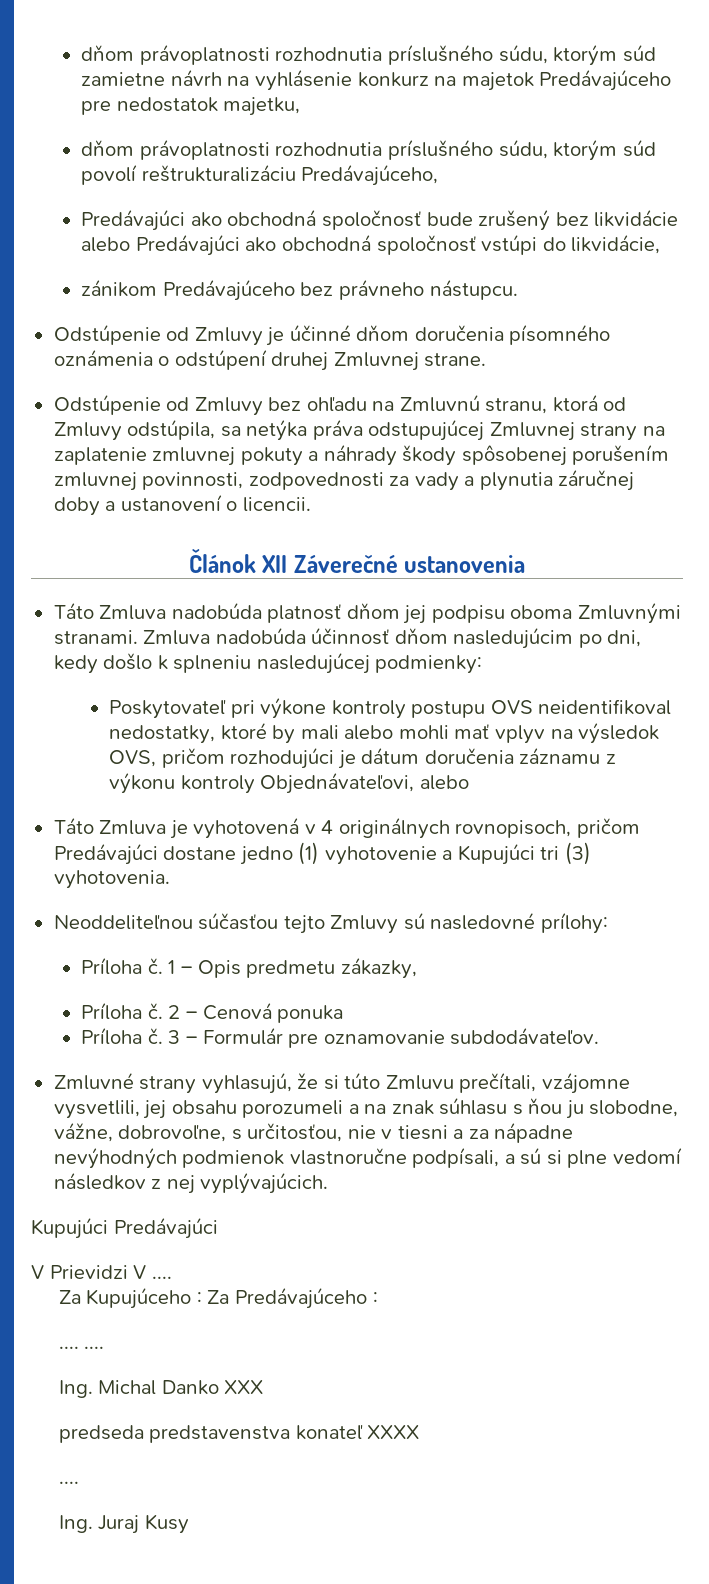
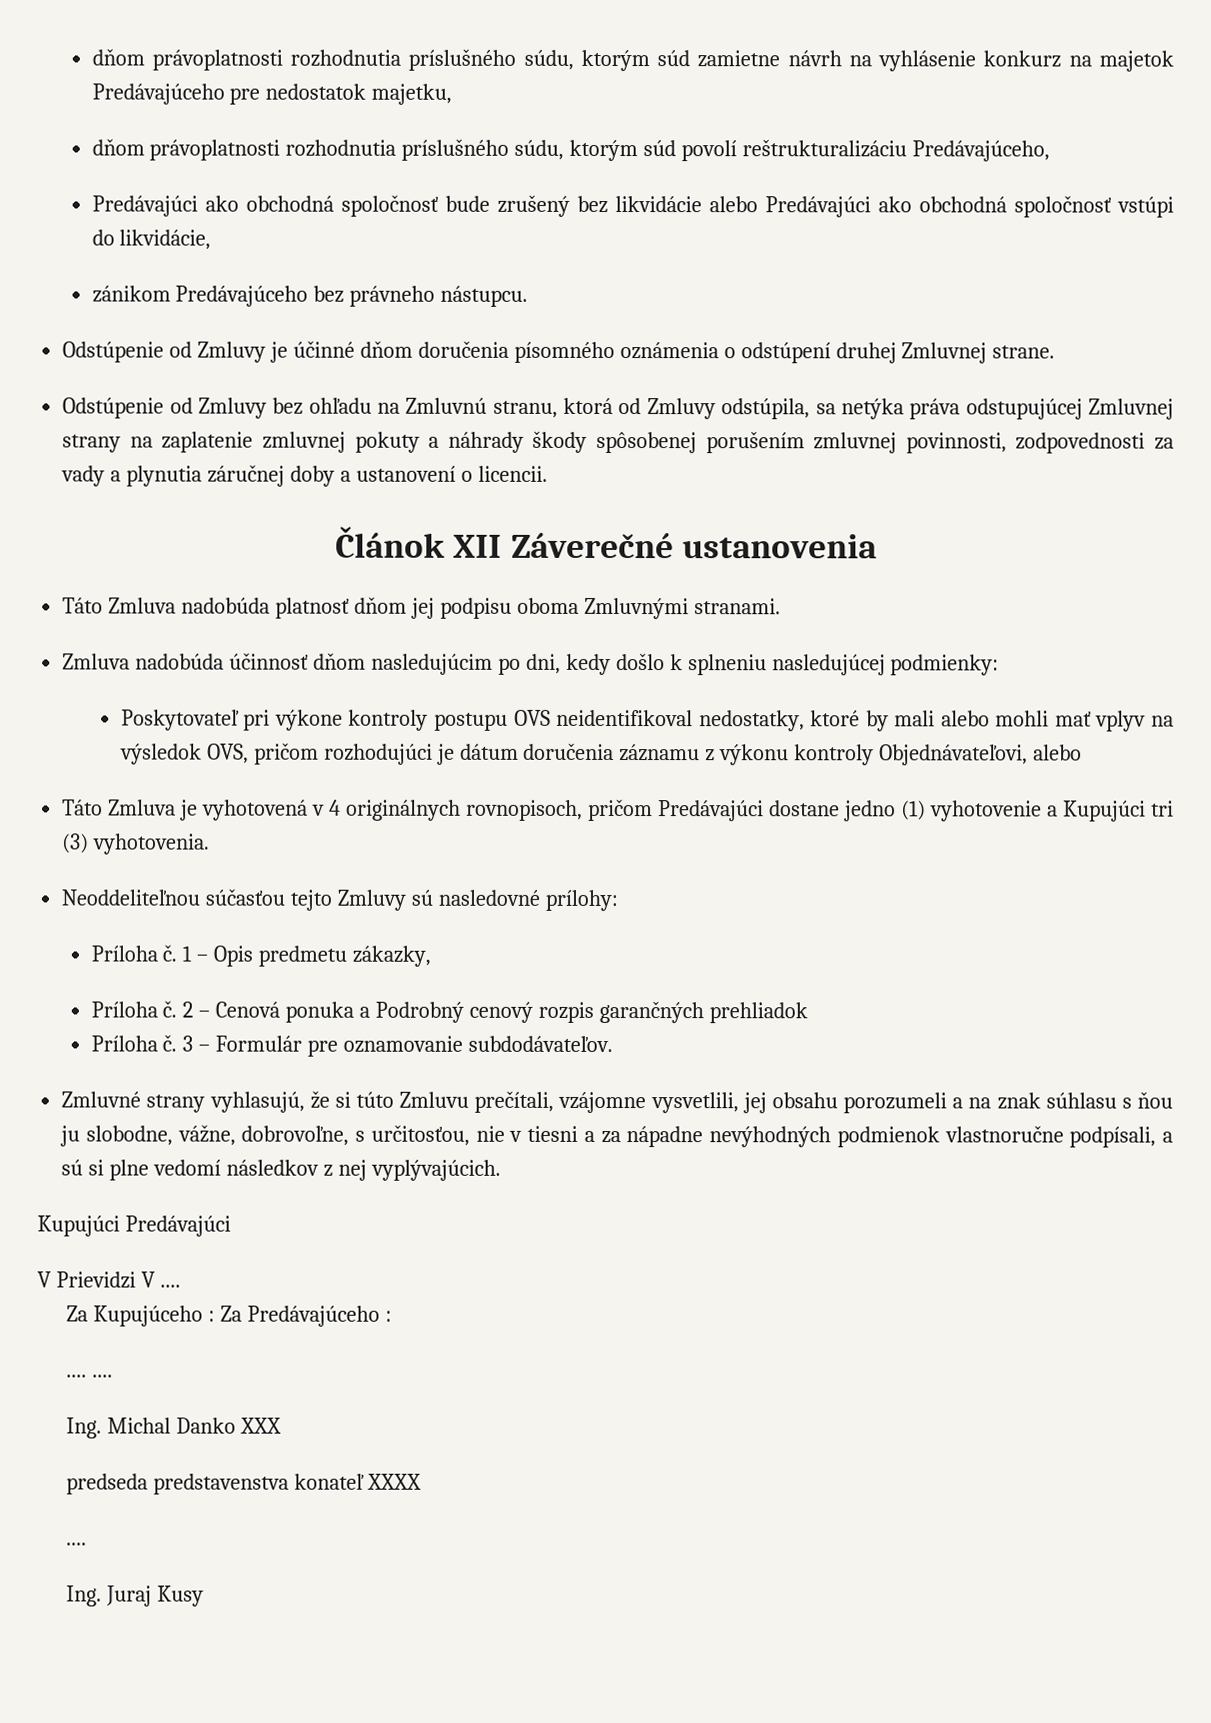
- Táto Zmluva nadobúda platnosť dňom jej podpisu oboma Zmluvnými stranami. Zmluva nadobúda účinnosť dňom nasledujúcim po dni, kedy došlo k splneniu nasledujúcej podmienky:
+ Táto Zmluva nadobúda platnosť dňom jej podpisu oboma Zmluvnými stranami.
+ Zmluva nadobúda účinnosť dňom nasledujúcim po dni, kedy došlo k splneniu nasledujúcej podmienky:
- 2 – Cenová ponuka
+ 2 – Cenová ponuka a Podrobný cenový rozpis garančných prehliadok

